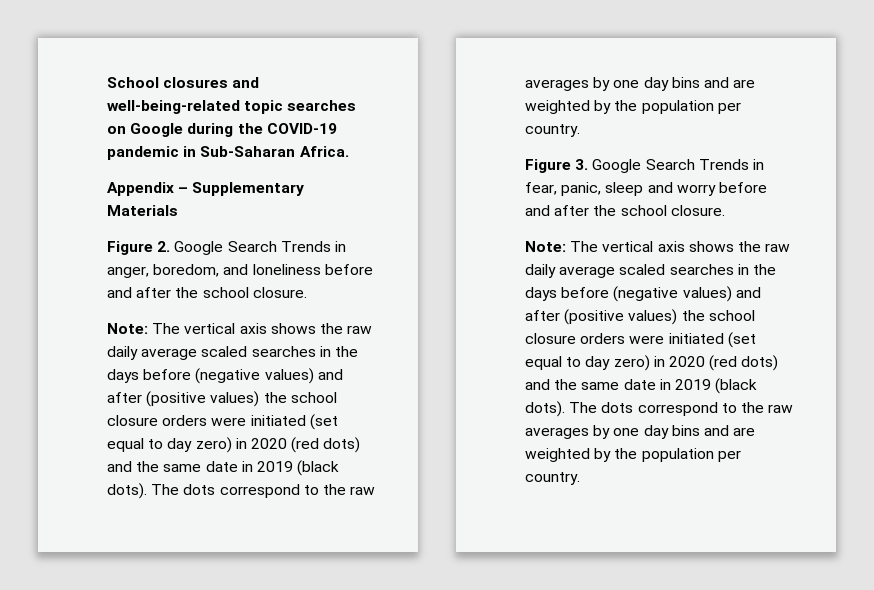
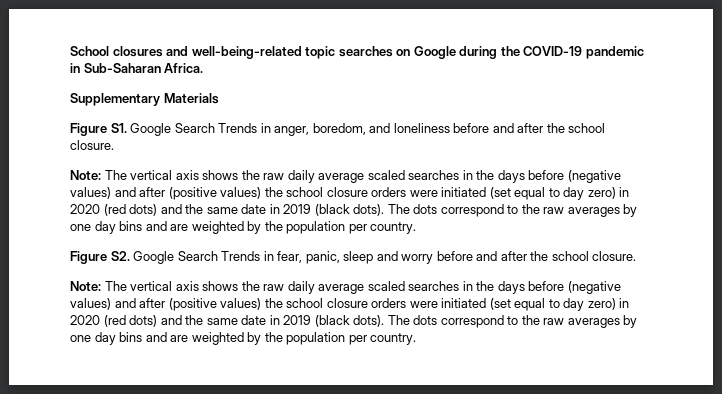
- Appendix – Supplementary Materials
+ Supplementary Materials
- Figure 2. Google Search Trends in anger, boredom, and loneliness before and after the school closure.
+ Figure S1. Google Search Trends in anger, boredom, and loneliness before and after the school closure.
- Figure 3. Google Search Trends in fear, panic, sleep and worry before and after the school closure.
+ Figure S2. Google Search Trends in fear, panic, sleep and worry before and after the school closure.

